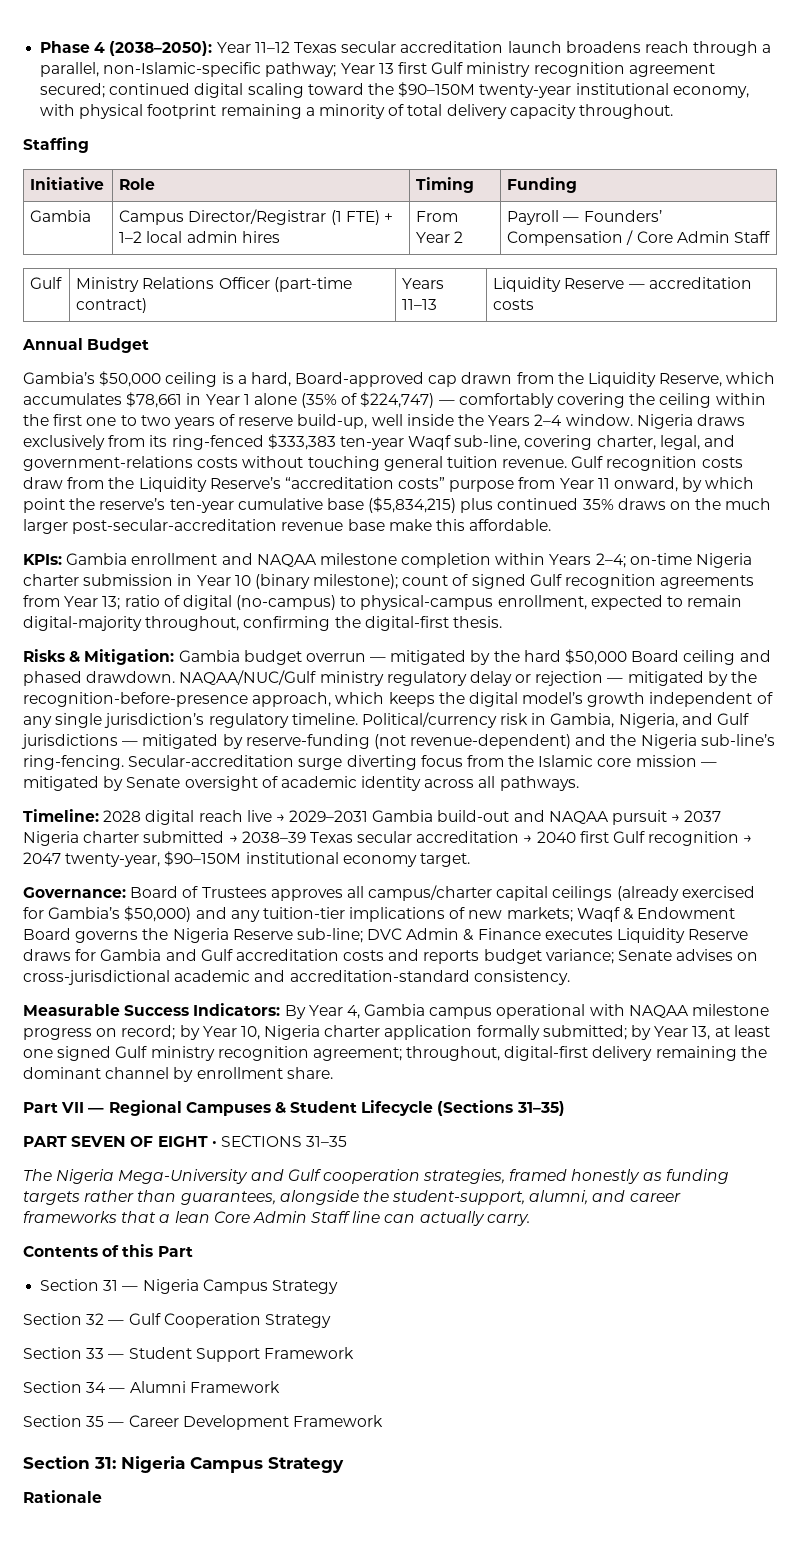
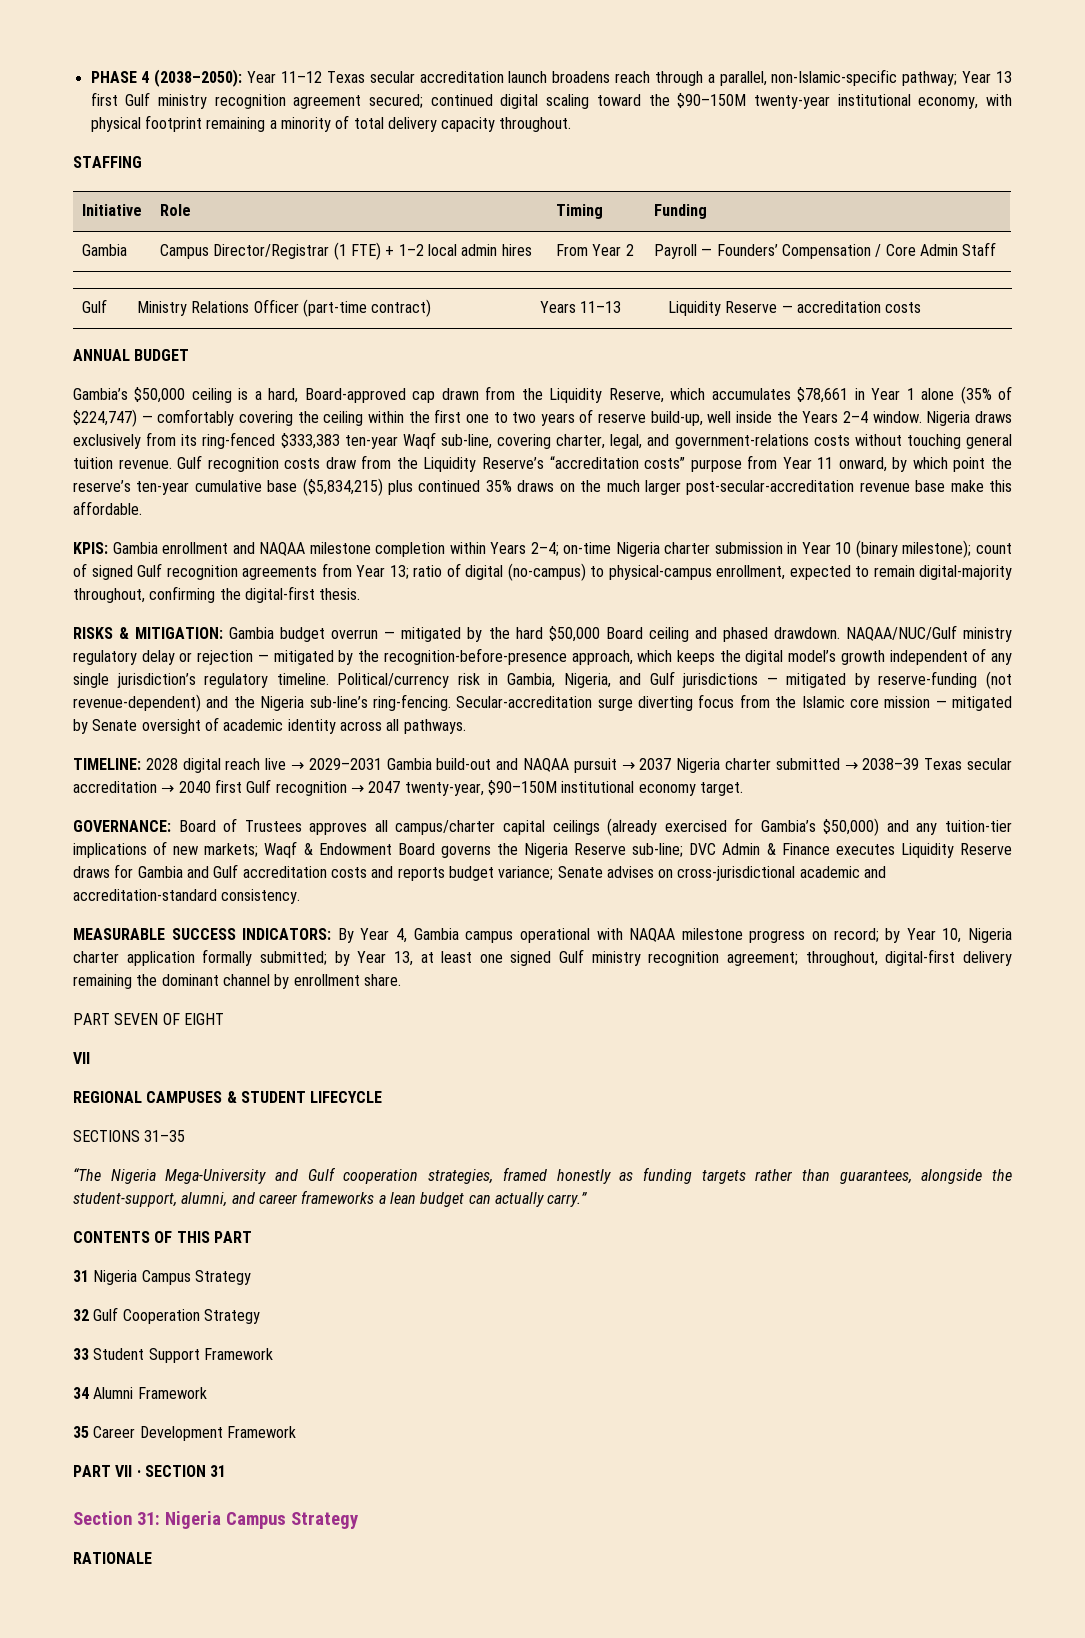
- Phase 4 (2038–2050): Year 11–12 Texas secular accreditation launch broadens reach through a parallel, non-Islamic-specific pathway; Year 13 first Gulf ministry recognition agreement secured; continued digital scaling toward the $90–150M twenty-year institutional economy, with physical footprint remaining a minority of total delivery capacity throughout.
+ PHASE 4 (2038–2050): Year 11–12 Texas secular accreditation launch broadens reach through a parallel, non-Islamic-specific pathway; Year 13 first Gulf ministry recognition agreement secured; continued digital scaling toward the $90–150M twenty-year institutional economy, with physical footprint remaining a minority of total delivery capacity throughout.
- Staffing
+ STAFFING
- Annual Budget
+ ANNUAL BUDGET
- KPIs: Gambia enrollment and NAQAA milestone completion within Years 2–4; on-time Nigeria charter submission in Year 10 (binary milestone); count of signed Gulf recognition agreements from Year 13; ratio of digital (no-campus) to physical-campus enrollment, expected to remain digital-majority throughout, confirming the digital-first thesis.
+ KPIS: Gambia enrollment and NAQAA milestone completion within Years 2–4; on-time Nigeria charter submission in Year 10 (binary milestone); count of signed Gulf recognition agreements from Year 13; ratio of digital (no-campus) to physical-campus enrollment, expected to remain digital-majority throughout, confirming the digital-first thesis.
- Risks & Mitigation: Gambia budget overrun — mitigated by the hard $50,000 Board ceiling and phased drawdown.
+ RISKS & MITIGATION: Gambia budget overrun — mitigated by the hard $50,000 Board ceiling and phased drawdown.
- Timeline: 2028 digital reach live → 2029–2031 Gambia build-out and NAQAA pursuit → 2037 Nigeria charter submitted → 2038–39 Texas secular accreditation → 2040 first Gulf recognition → 2047 twenty-year, $90–150M institutional economy target.
+ TIMELINE: 2028 digital reach live → 2029–2031 Gambia build-out and NAQAA pursuit → 2037 Nigeria charter submitted → 2038–39 Texas secular accreditation → 2040 first Gulf recognition → 2047 twenty-year, $90–150M institutional economy target.
- Governance: Board of Trustees approves all campus/charter capital ceilings (already exercised for Gambia’s $50,000) and any tuition-tier implications of new markets; Waqf & Endowment Board governs the Nigeria Reserve sub-line; DVC Admin & Finance executes Liquidity Reserve draws for Gambia and Gulf accreditation costs and reports budget variance; Senate advises on cross-jurisdictional academic and accreditation-standard consistency.
+ GOVERNANCE: Board of Trustees approves all campus/charter capital ceilings (already exercised for Gambia’s $50,000) and any tuition-tier implications of new markets; Waqf & Endowment Board governs the Nigeria Reserve sub-line; DVC Admin & Finance executes Liquidity Reserve draws for Gambia and Gulf accreditation costs and reports budget variance; Senate advises on cross-jurisdictional academic and accreditation-standard consistency.
- Measurable Success Indicators: By Year 4, Gambia campus operational with NAQAA milestone progress on record; by Year 10, Nigeria charter application formally submitted; by Year 13, at least one signed Gulf ministry recognition agreement; throughout, digital-first delivery remaining the dominant channel by enrollment share.
+ MEASURABLE SUCCESS INDICATORS: By Year 4, Gambia campus operational with NAQAA milestone progress on record; by Year 10, Nigeria charter application formally submitted; by Year 13, at least one signed Gulf ministry recognition agreement; throughout, digital-first delivery remaining the dominant channel by enrollment share.
- Part VII — Regional Campuses & Student Lifecycle (Sections 31–35)
- PART SEVEN OF EIGHT · SECTIONS 31–35
+ PART SEVEN OF EIGHT
+ VII
+ REGIONAL CAMPUSES & STUDENT LIFECYCLE
+ SECTIONS 31–35
- The Nigeria Mega-University and Gulf cooperation strategies, framed honestly as funding targets rather than guarantees, alongside the student-support, alumni, and career frameworks that a lean Core Admin Staff line can actually carry.
- Contents of this Part
- Section 31 — Nigeria Campus Strategy
- Section 32 — Gulf Cooperation Strategy
+ “The Nigeria Mega-University and Gulf cooperation strategies, framed honestly as funding targets rather than guarantees, alongside the student-support, alumni, and career frameworks a lean budget can actually carry.”
+ CONTENTS OF THIS PART
+ 31 Nigeria Campus Strategy
+ 32 Gulf Cooperation Strategy
- Section 33 — Student Support Framework
+ 33 Student Support Framework
- Section 34 — Alumni Framework
+ 34 Alumni Framework
- Section 35 — Career Development Framework
+ 35 Career Development Framework
+ PART VII · SECTION 31
- Rationale
+ RATIONALE

